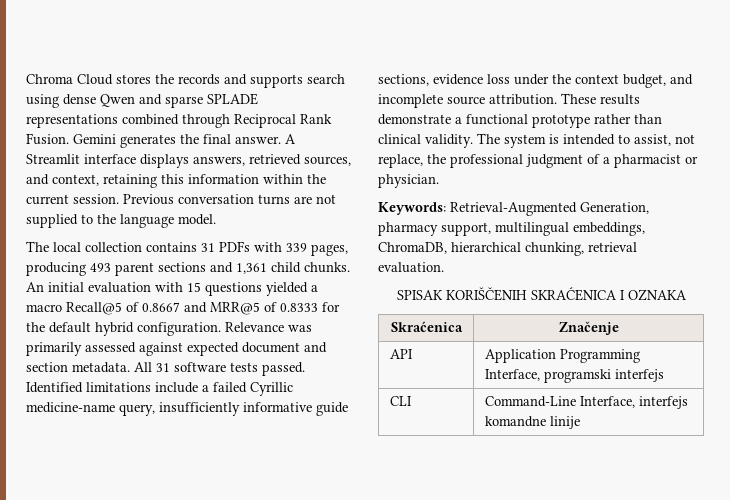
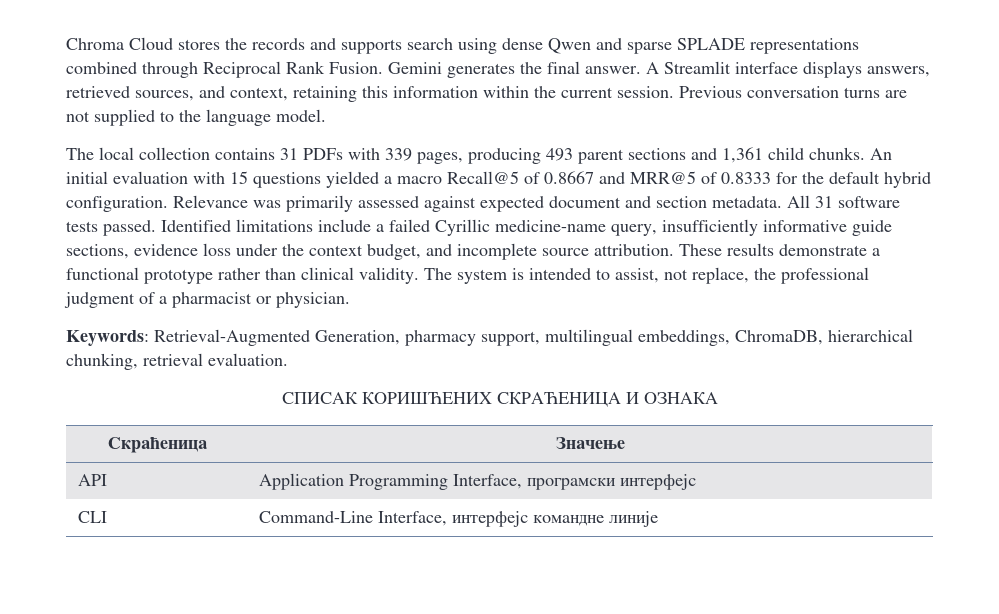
- SPISAK KORIŠČENIH SKRAĆENICA I OZNAKA
- Skraćenica | Značenje
+ СПИСАК КОРИШЋЕНИХ СКРАЋЕНИЦА И ОЗНАКА
+ Скраћеница | Значење
- API | Application Programming Interface, programski interfejs
+ API | Application Programming Interface, програмски интерфејс
- CLI | Command-Line Interface, interfejs komandne linije
+ CLI | Command-Line Interface, интерфејс командне линије

